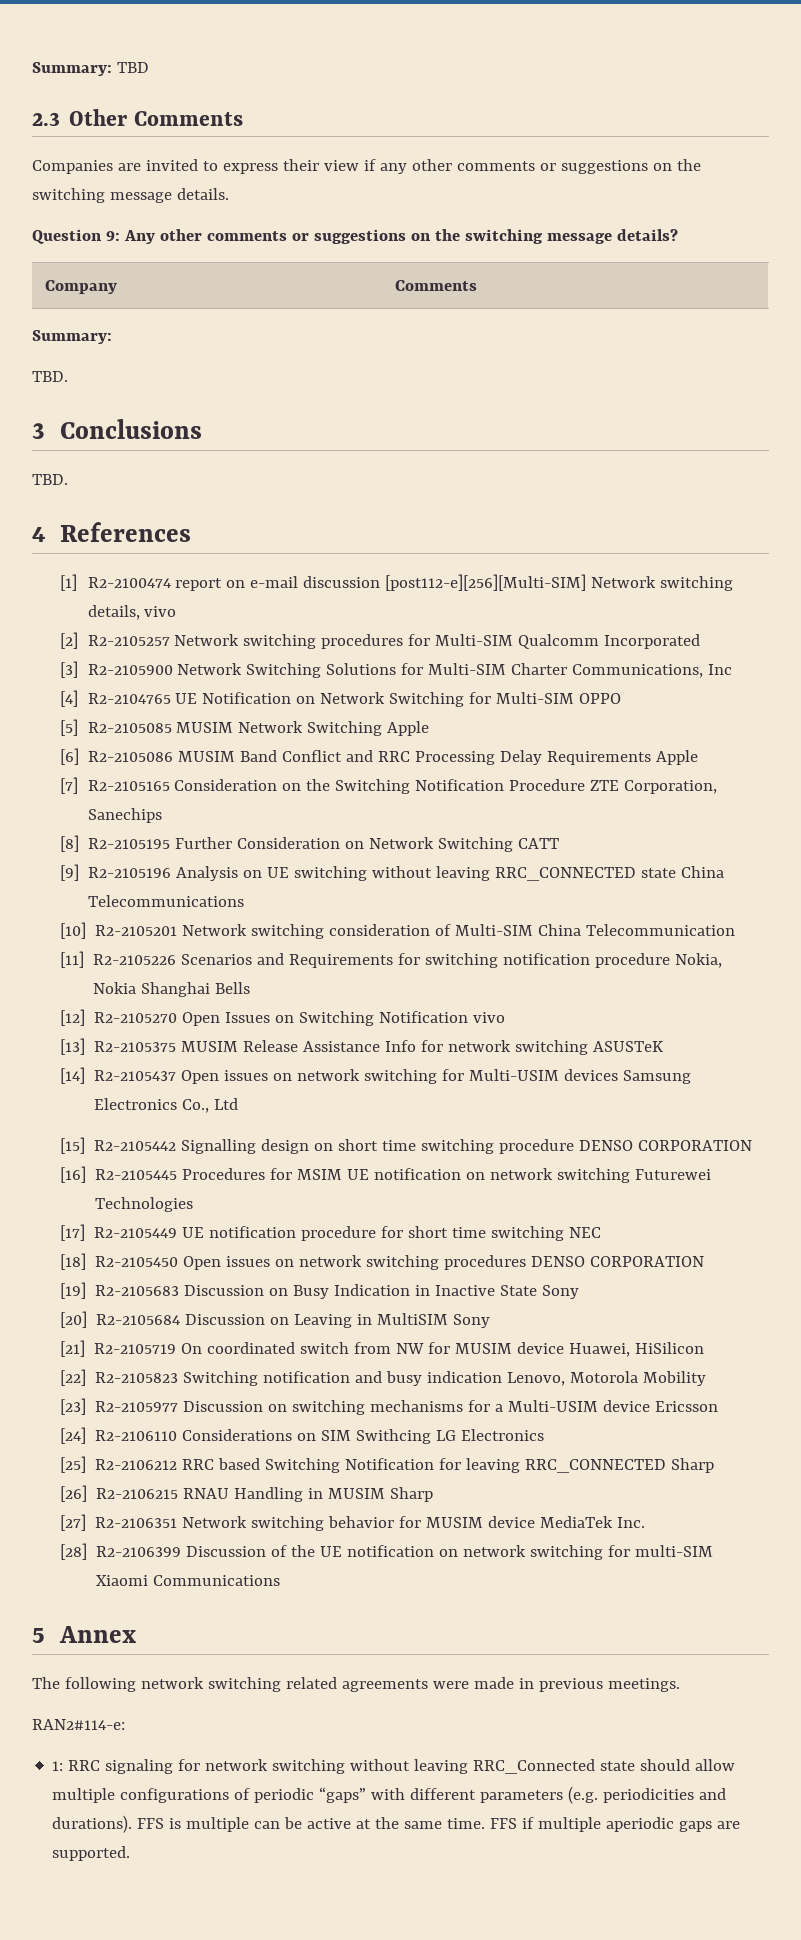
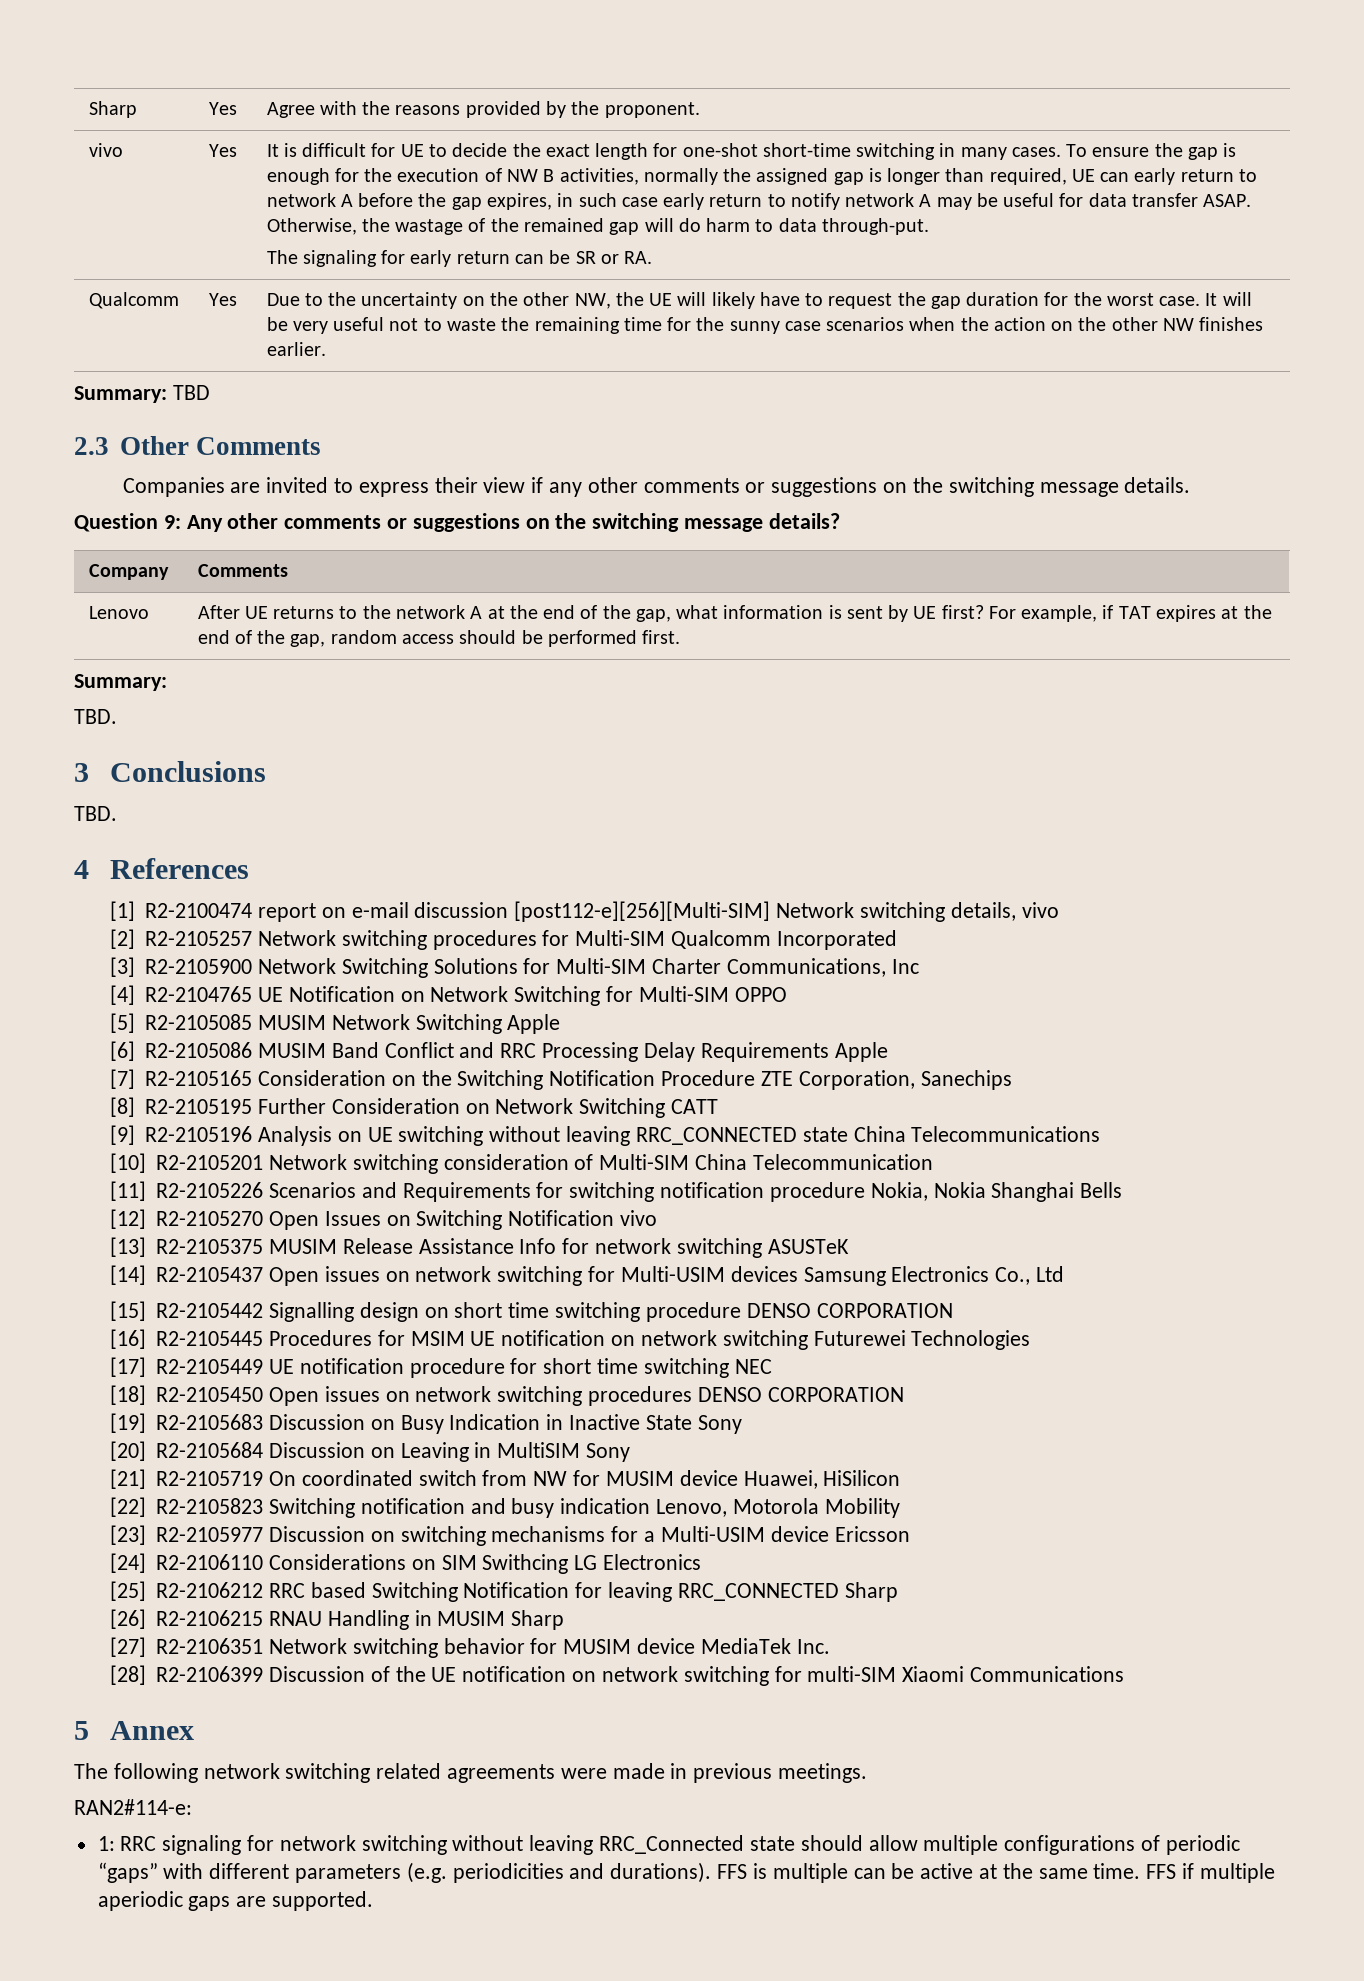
+ Sharp | Yes | Agree with the reasons provided by the proponent.
+ vivo | Yes | It is difficult for UE to decide the exact length for one-shot short-time switching in many cases. To ensure the gap is enough for the execution of NW B activities, normally the assigned gap is longer than required, UE can early return to network A before the gap expires, in such case early return to notify network A may be useful for data transfer ASAP. Otherwise, the wastage of the remained gap will do harm to data through-put.
+ The signaling for early return can be SR or RA.
+ Qualcomm | Yes | Due to the uncertainty on the other NW, the UE will likely have to request the gap duration for the worst case. It will be very useful not to waste the remaining time for the sunny case scenarios when the action on the other NW finishes earlier.
+ Lenovo | After UE returns to the network A at the end of the gap, what information is sent by UE first? For example, if TAT expires at the end of the gap, random access should be performed first.

